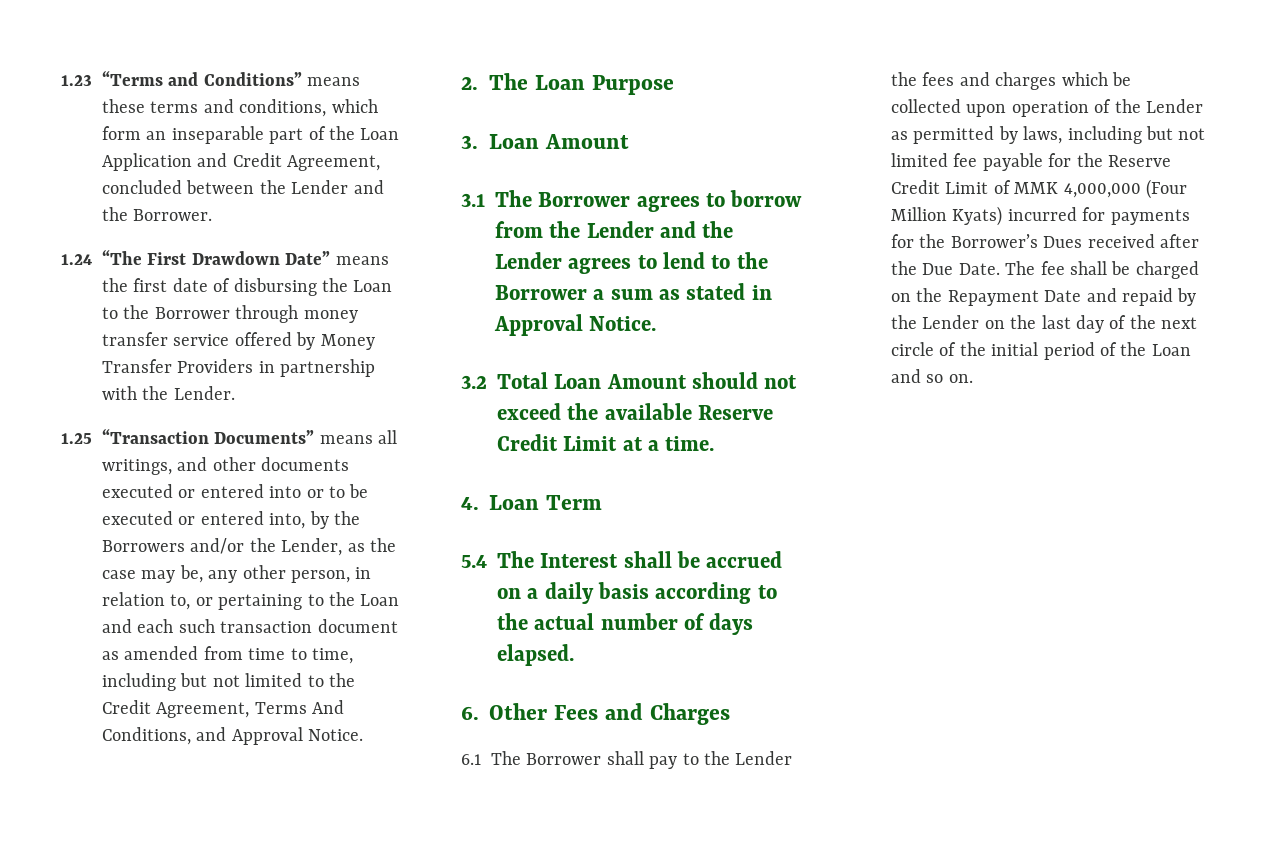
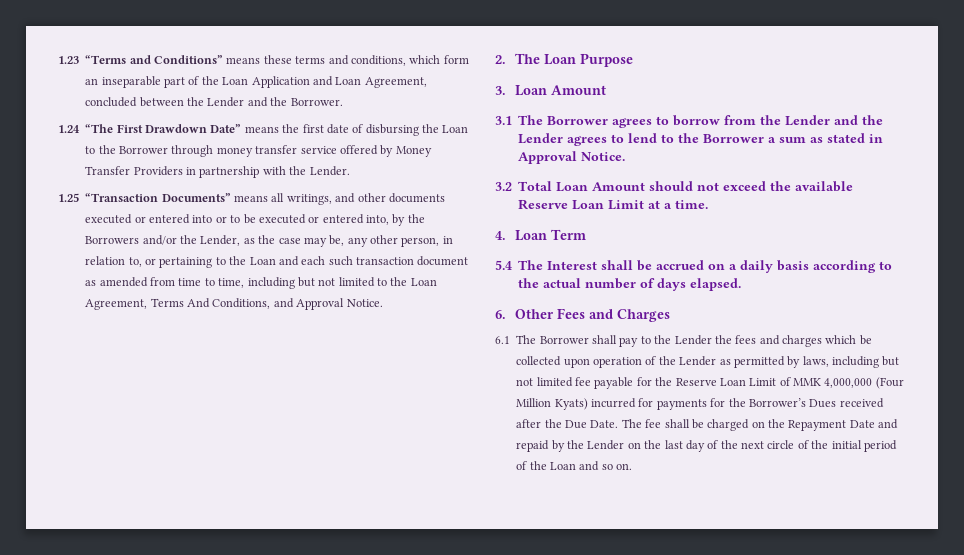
- 1.23 “Terms and Conditions” means these terms and conditions, which form an inseparable part of the Loan Application and Credit Agreement, concluded between the Lender and the Borrower.
+ 1.23 “Terms and Conditions” means these terms and conditions, which form an inseparable part of the Loan Application and Loan Agreement, concluded between the Lender and the Borrower.
- 1.25 “Transaction Documents” means all writings, and other documents executed or entered into or to be executed or entered into, by the Borrowers and/or the Lender, as the case may be, any other person, in relation to, or pertaining to the Loan and each such transaction document as amended from time to time, including but not limited to the Credit Agreement, Terms And Conditions, and Approval Notice.
+ 1.25 “Transaction Documents” means all writings, and other documents executed or entered into or to be executed or entered into, by the Borrowers and/or the Lender, as the case may be, any other person, in relation to, or pertaining to the Loan and each such transaction document as amended from time to time, including but not limited to the Loan Agreement, Terms And Conditions, and Approval Notice.
- 3.2 Total Loan Amount should not exceed the available Reserve Credit Limit at a time.
+ 3.2 Total Loan Amount should not exceed the available Reserve Loan Limit at a time.
- 6.1 The Borrower shall pay to the Lender the fees and charges which be collected upon operation of the Lender as permitted by laws, including but not limited fee payable for the Reserve Credit Limit of MMK 4,000,000 (Four Million Kyats) incurred for payments for the Borrower’s Dues received after the Due Date.
+ 6.1 The Borrower shall pay to the Lender the fees and charges which be collected upon operation of the Lender as permitted by laws, including but not limited fee payable for the Reserve Loan Limit of MMK 4,000,000 (Four Million Kyats) incurred for payments for the Borrower’s Dues received after the Due Date.

